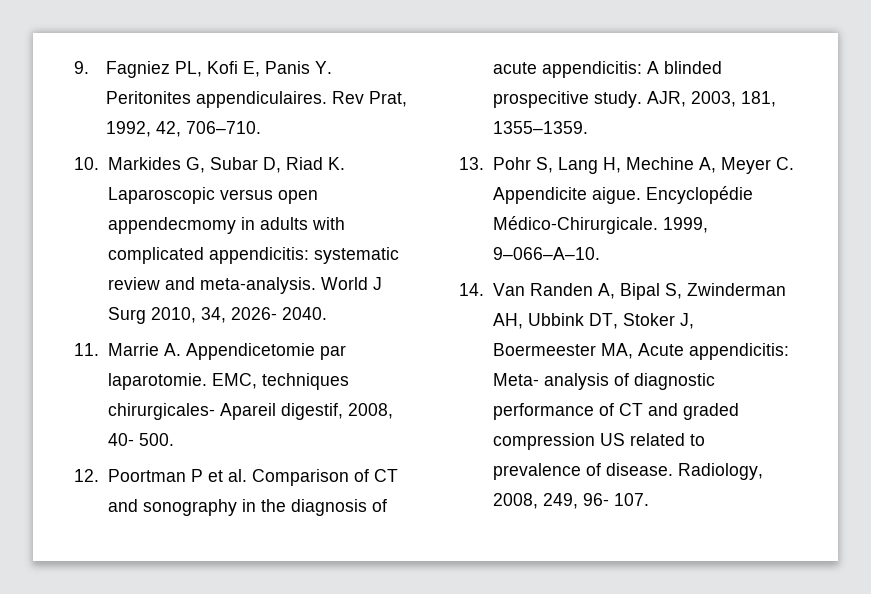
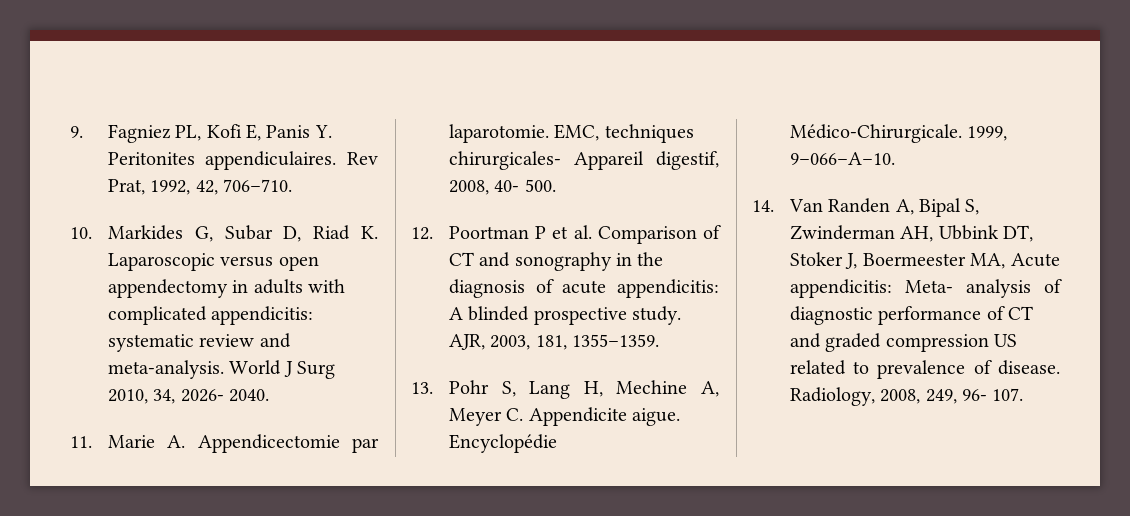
- 10. Markides G, Subar D, Riad K. Laparoscopic versus open appendecmomy in adults with complicated appendicitis: systematic review and meta-analysis.
+ 10. Markides G, Subar D, Riad K. Laparoscopic versus open appendectomy in adults with complicated appendicitis: systematic review and meta-analysis.
- 11. Marrie A. Appendicetomie par laparotomie.
+ 11. Marie A. Appendicectomie par laparotomie.
- EMC, techniques chirurgicales- Apareil digestif, 2008, 40- 500.
+ EMC, techniques chirurgicales- Appareil digestif, 2008, 40- 500.
- 12. Poortman P et al. Comparison of CT and sonography in the diagnosis of acute appendicitis: A blinded prospecitive study.
+ 12. Poortman P et al. Comparison of CT and sonography in the diagnosis of acute appendicitis: A blinded prospective study.

